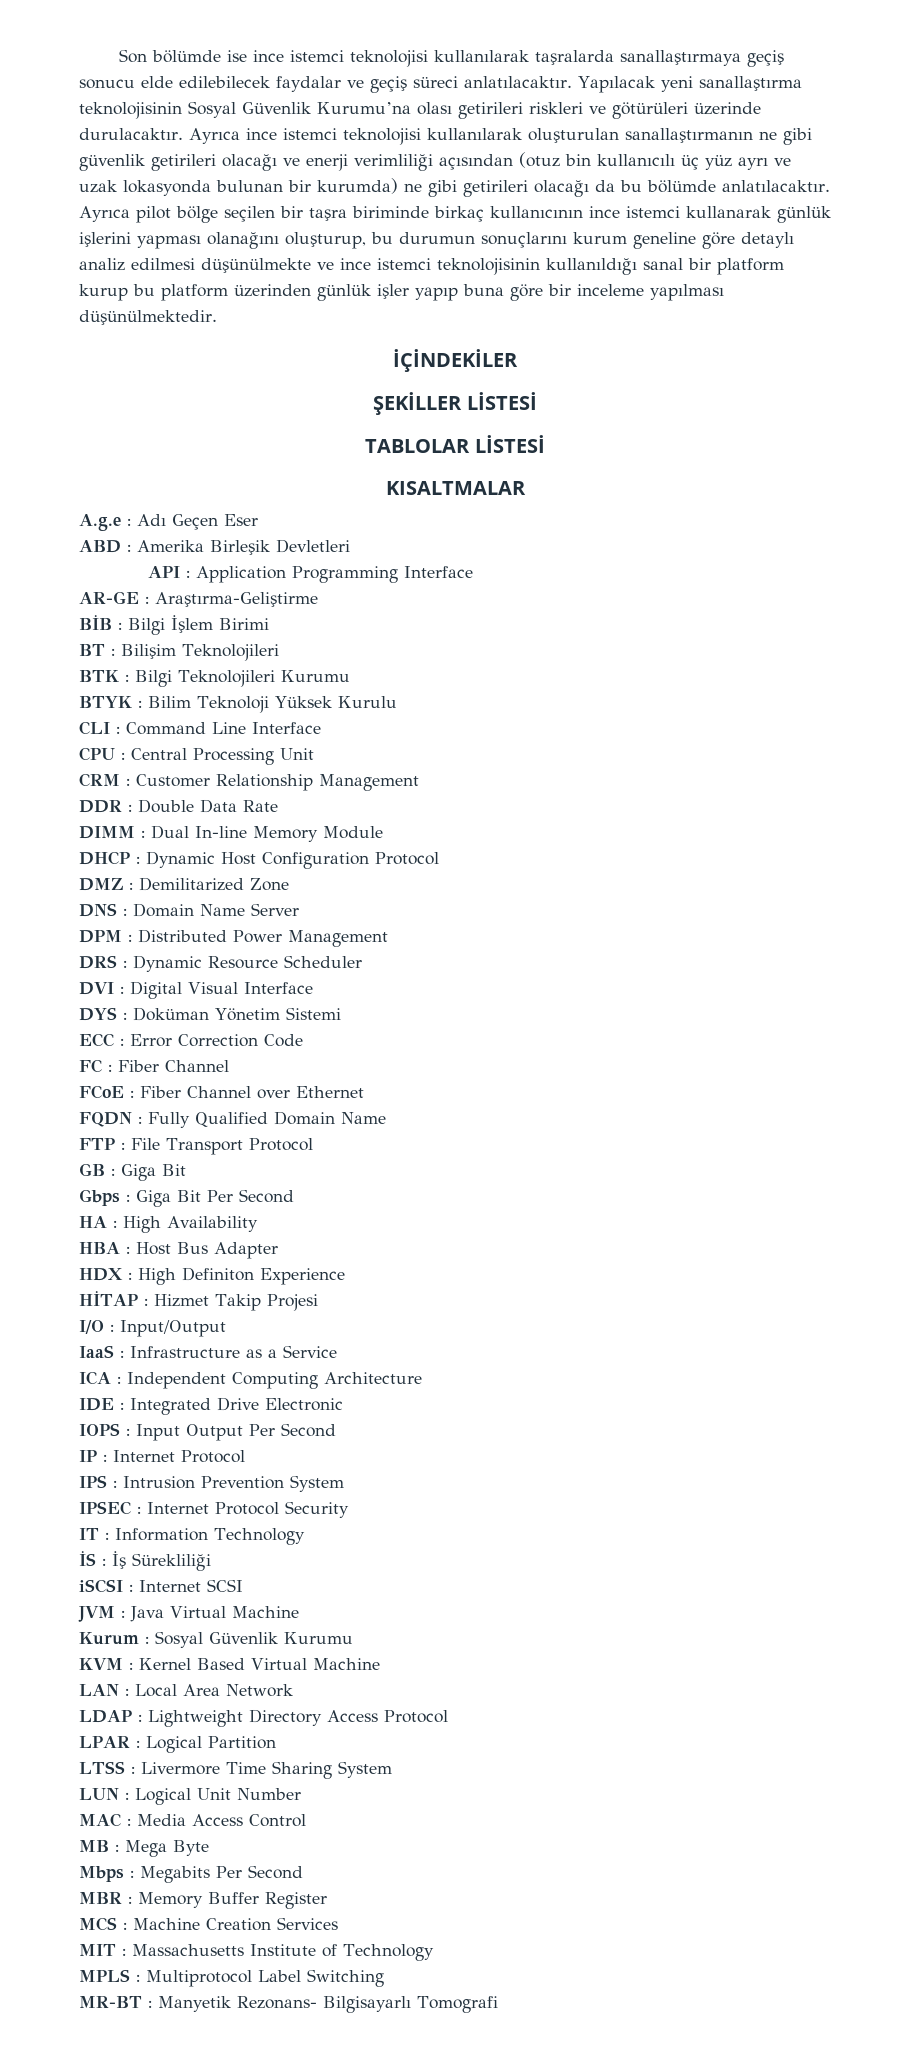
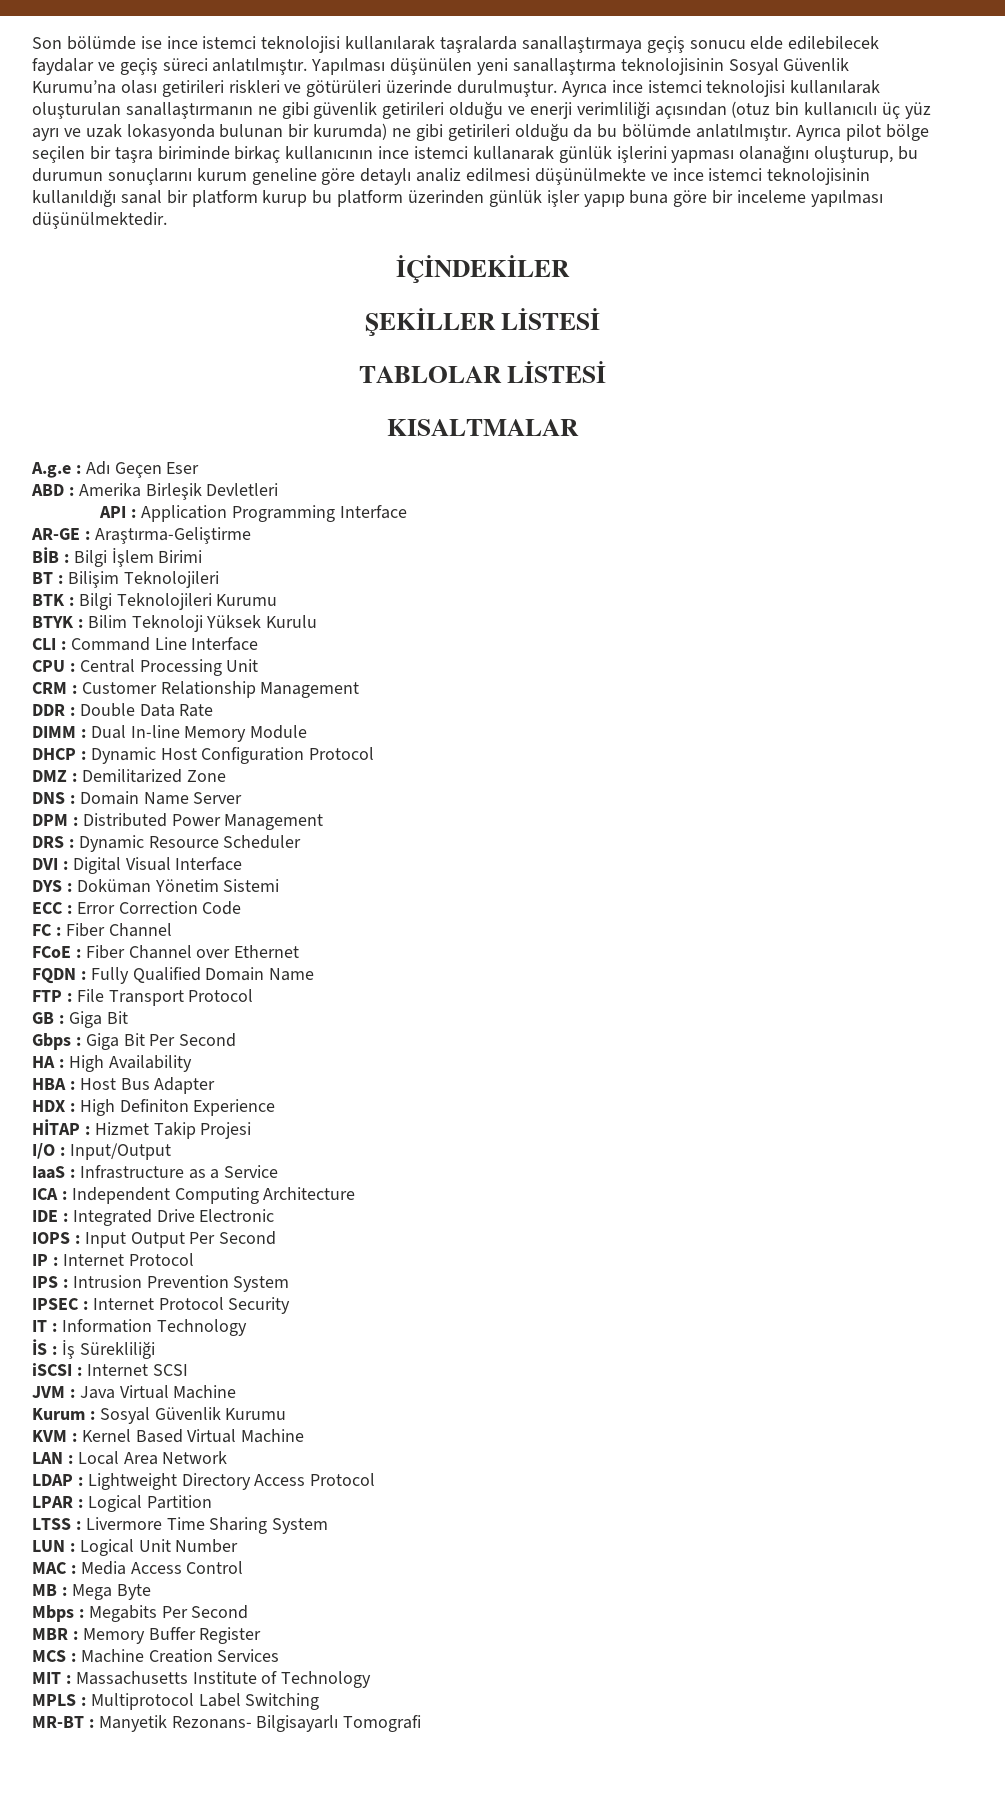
- Son bölümde ise ince istemci teknolojisi kullanılarak taşralarda sanallaştırmaya geçiş sonucu elde edilebilecek faydalar ve geçiş süreci anlatılacaktır. Yapılacak yeni sanallaştırma teknolojisinin Sosyal Güvenlik Kurumu’na olası getirileri riskleri ve götürüleri üzerinde durulacaktır.
+ Son bölümde ise ince istemci teknolojisi kullanılarak taşralarda sanallaştırmaya geçiş sonucu elde edilebilecek faydalar ve geçiş süreci anlatılmıştır. Yapılması düşünülen yeni sanallaştırma teknolojisinin Sosyal Güvenlik Kurumu’na olası getirileri riskleri ve götürüleri üzerinde durulmuştur.
- Ayrıca ince istemci teknolojisi kullanılarak oluşturulan sanallaştırmanın ne gibi güvenlik getirileri olacağı ve enerji verimliliği açısından (otuz bin kullanıcılı üç yüz ayrı ve uzak lokasyonda bulunan bir kurumda) ne gibi getirileri olacağı da bu bölümde anlatılacaktır.
+ Ayrıca ince istemci teknolojisi kullanılarak oluşturulan sanallaştırmanın ne gibi güvenlik getirileri olduğu ve enerji verimliliği açısından (otuz bin kullanıcılı üç yüz ayrı ve uzak lokasyonda bulunan bir kurumda) ne gibi getirileri olduğu da bu bölümde anlatılmıştır.

